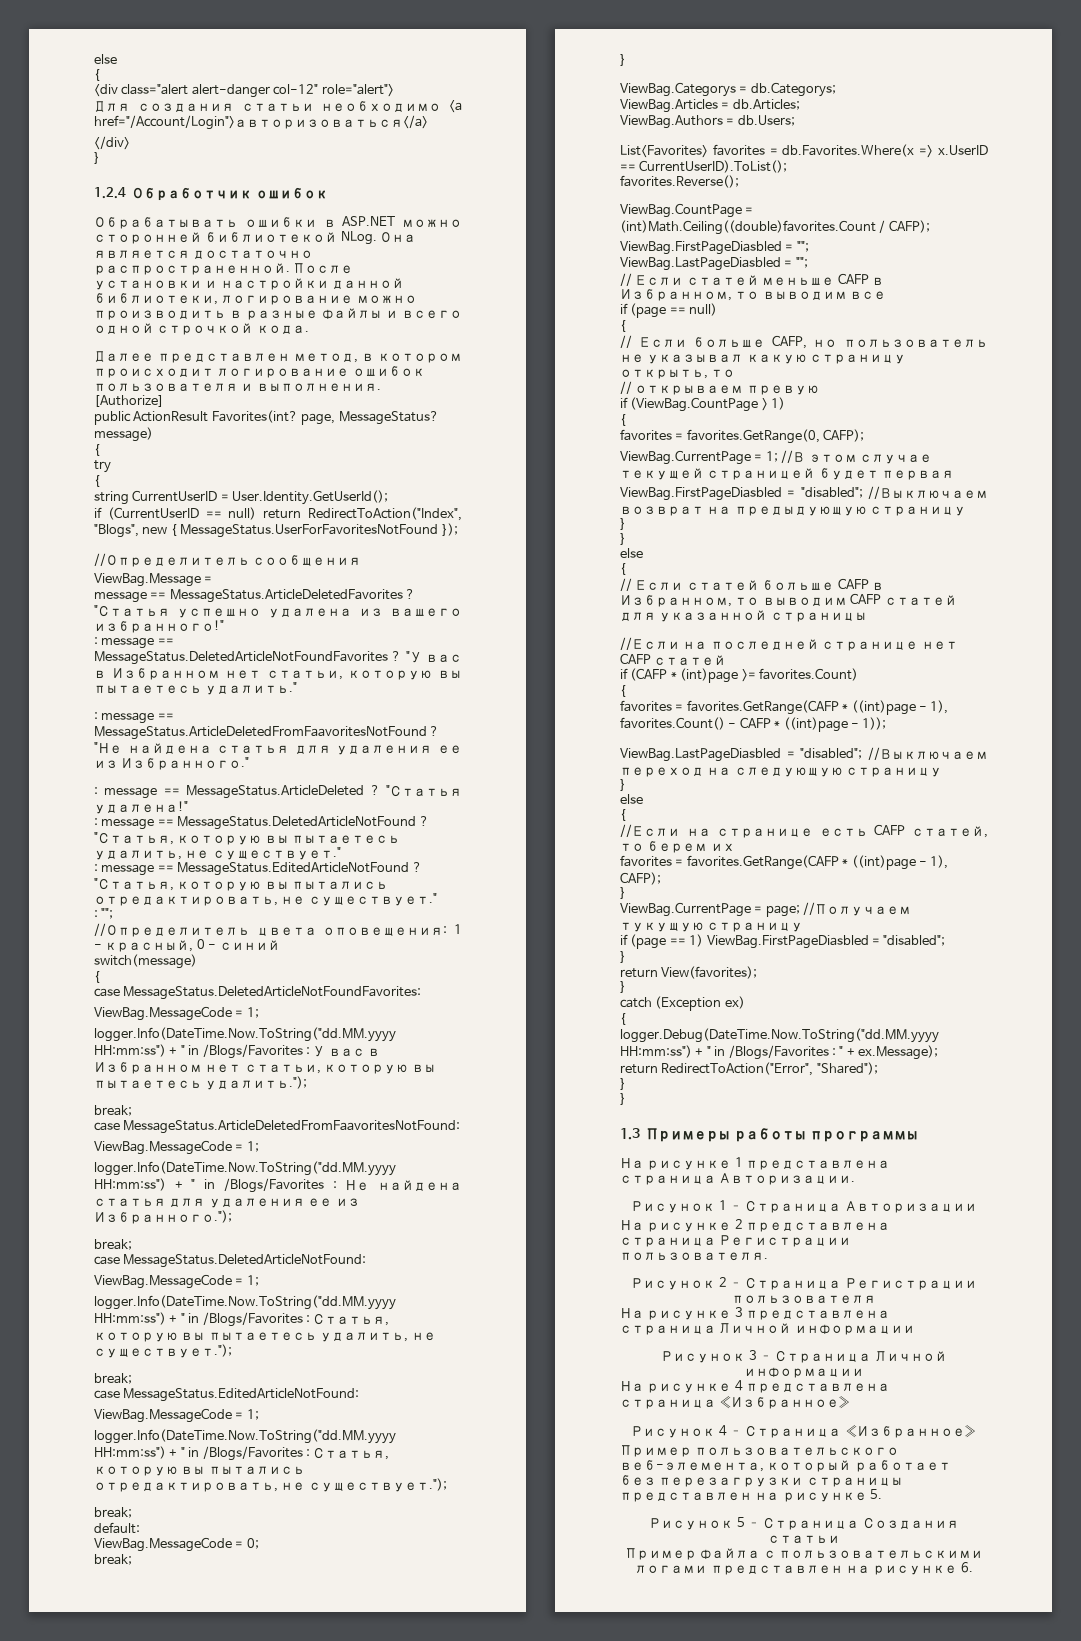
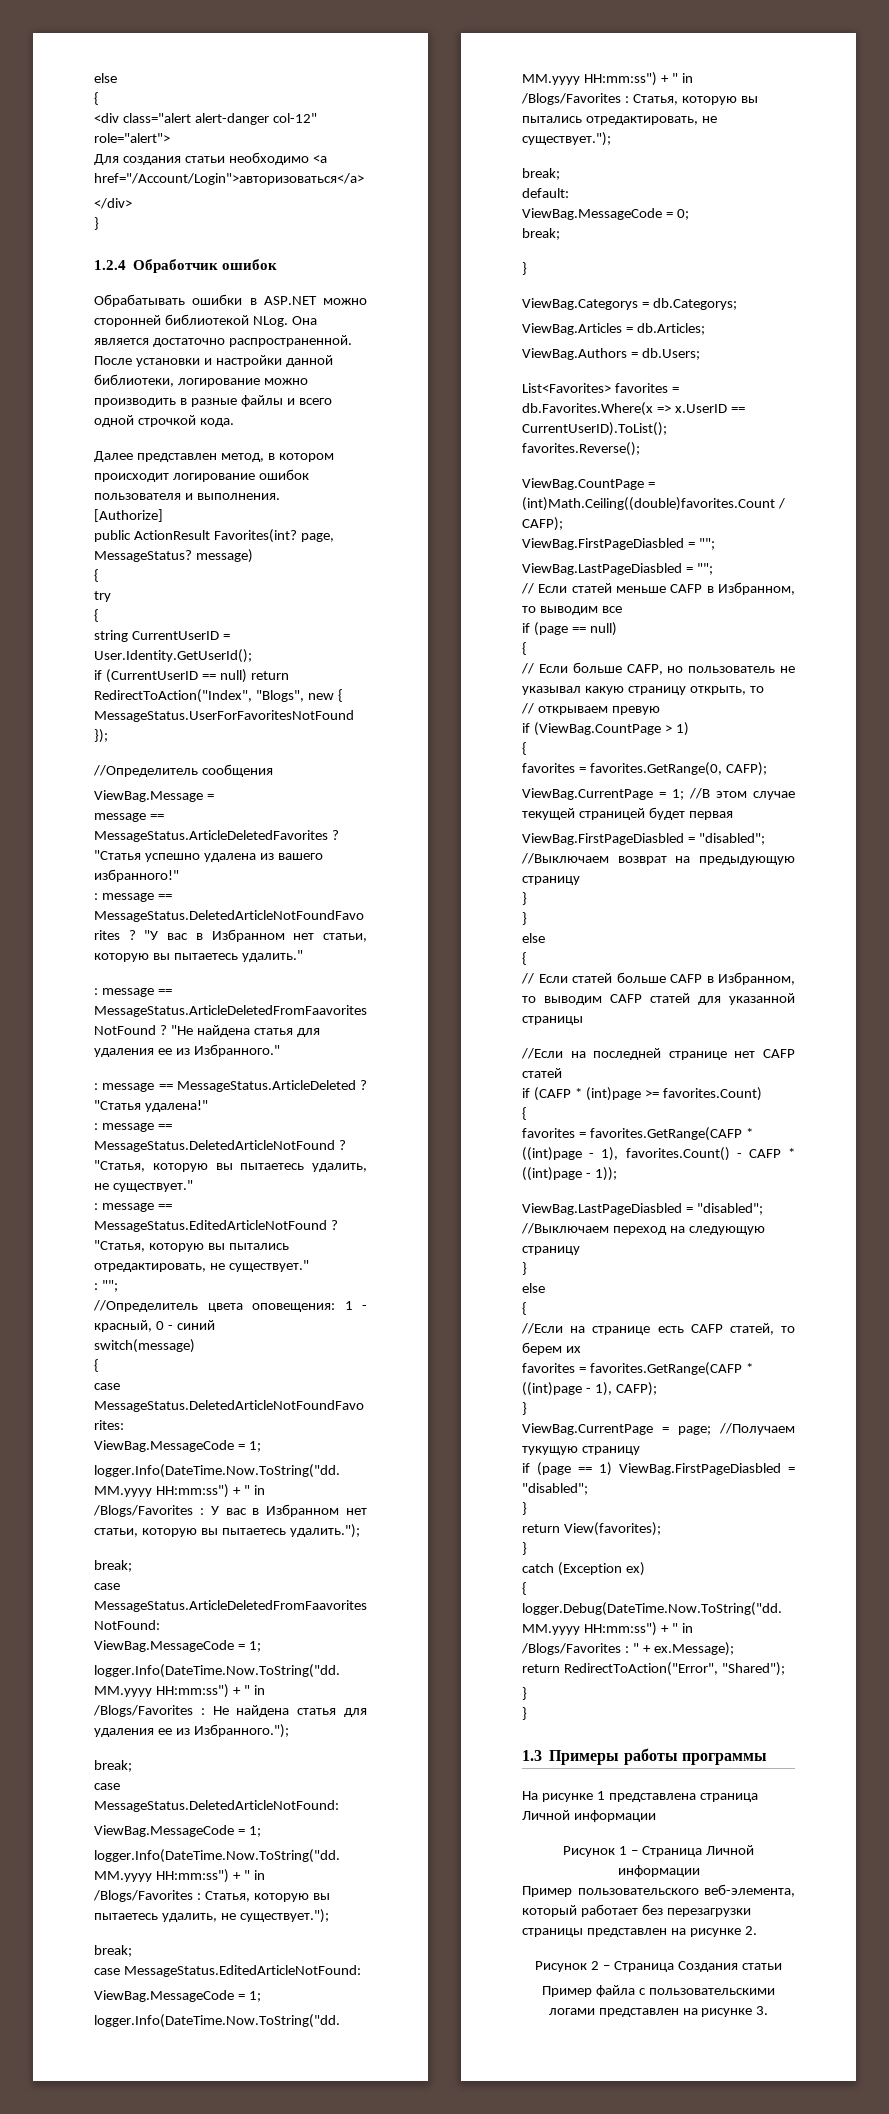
- На рисунке 1 представлена страница Авторизации.
+ На рисунке 1 представлена страница Личной информации
- Рисунок 1 – Страница Авторизации
- На рисунке 2 представлена страница Регистрации пользователя.
- Рисунок 2 – Страница Регистрации пользователя
- На рисунке 3 представлена страница Личной информации
- Рисунок 3 – Страница Личной информации
- На рисунке 4 представлена страница «Избранное»
- Рисунок 4 – Страница «Избранное»
+ Рисунок 1 – Страница Личной информации
- Пример пользовательского веб-элемента, который работает без перезагрузки страницы представлен на рисунке 5.
- Рисунок 5 – Страница Создания статьи
+ Пример пользовательского веб-элемента, который работает без перезагрузки страницы представлен на рисунке 2.
+ Рисунок 2 – Страница Создания статьи
- Пример файла с пользовательскими логами представлен на рисунке 6.
+ Пример файла с пользовательскими логами представлен на рисунке 3.

